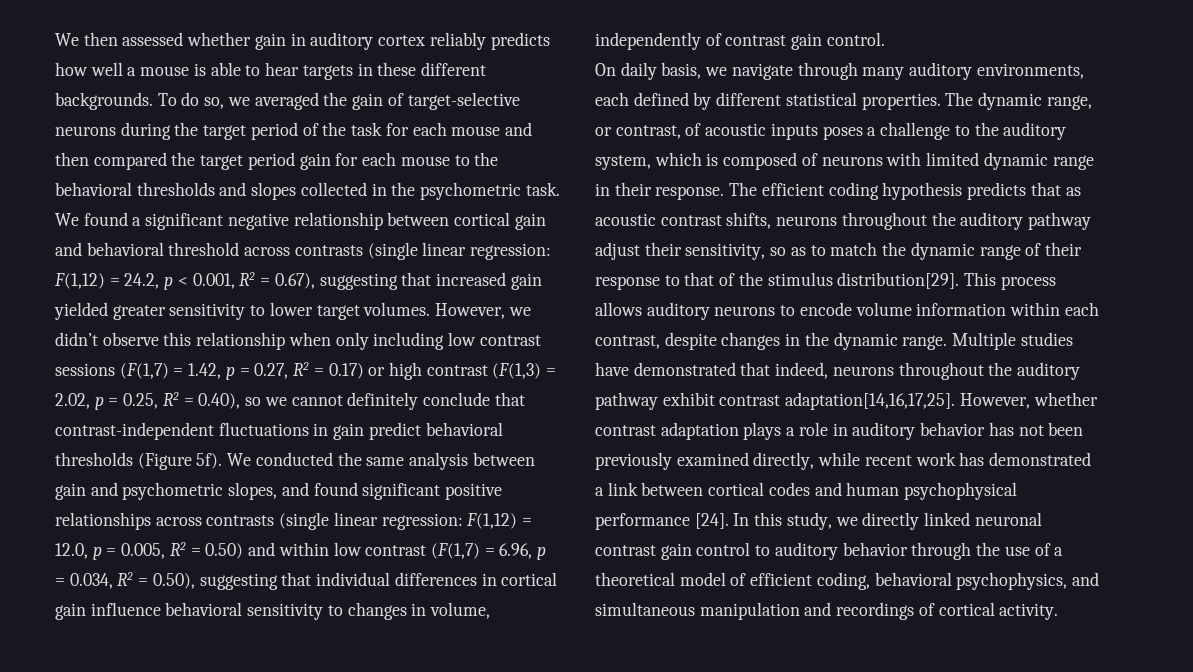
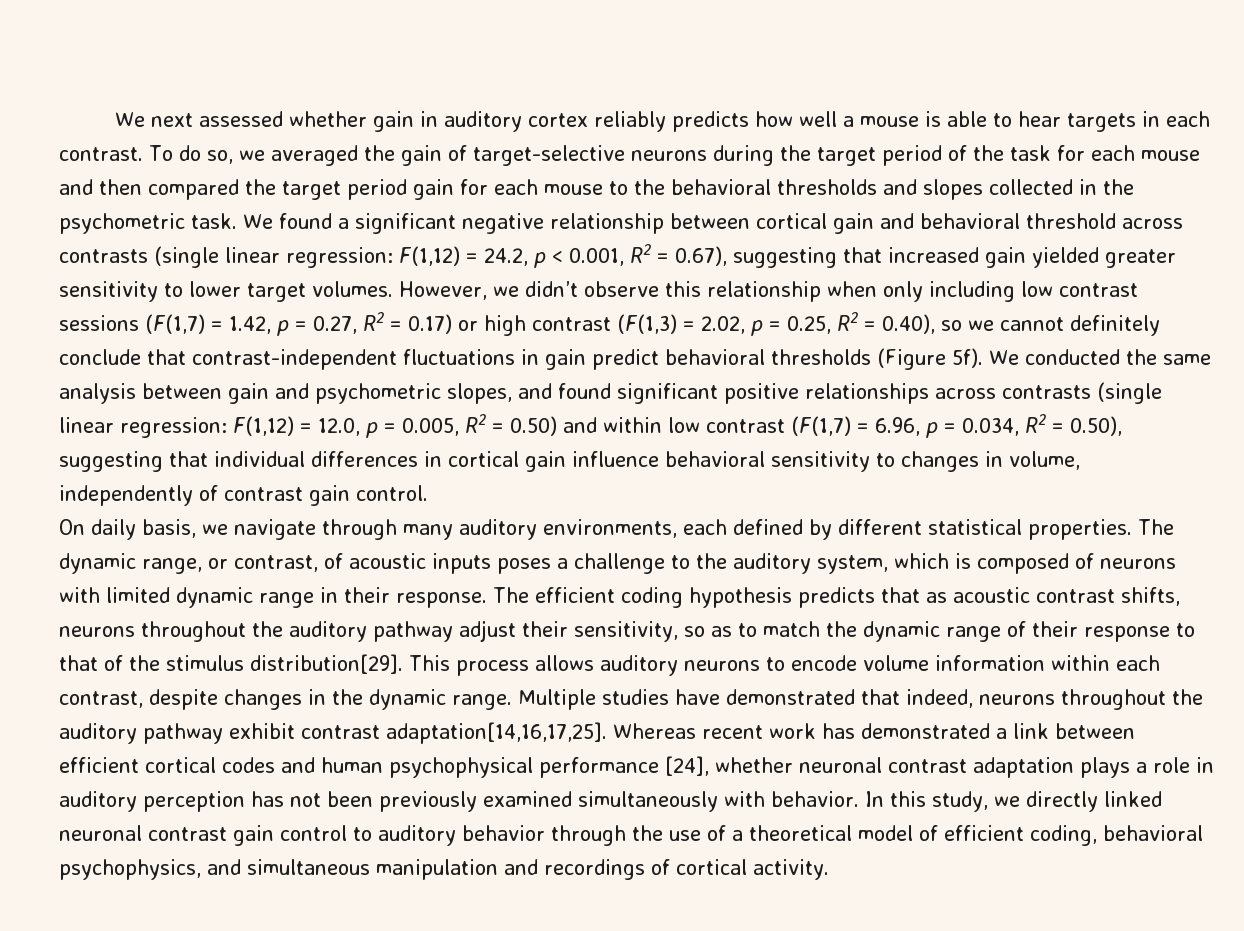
- We then assessed whether gain in auditory cortex reliably predicts how well a mouse is able to hear targets in these different backgrounds.
+ We next assessed whether gain in auditory cortex reliably predicts how well a mouse is able to hear targets in each contrast.
- However, whether contrast adaptation plays a role in auditory behavior has not been previously examined directly, while recent work has demonstrated a link between cortical codes and human psychophysical performance [24].
+ Whereas recent work has demonstrated a link between efficient cortical codes and human psychophysical performance [24], whether neuronal contrast adaptation plays a role in auditory perception has not been previously examined simultaneously with behavior.

